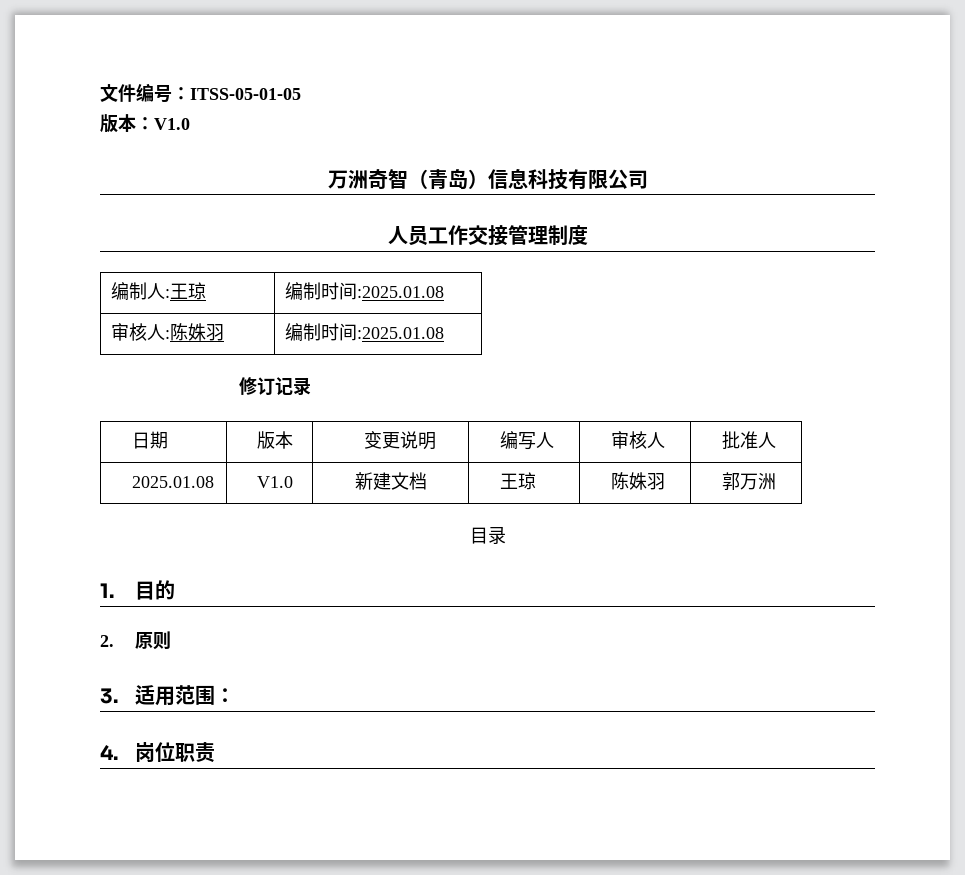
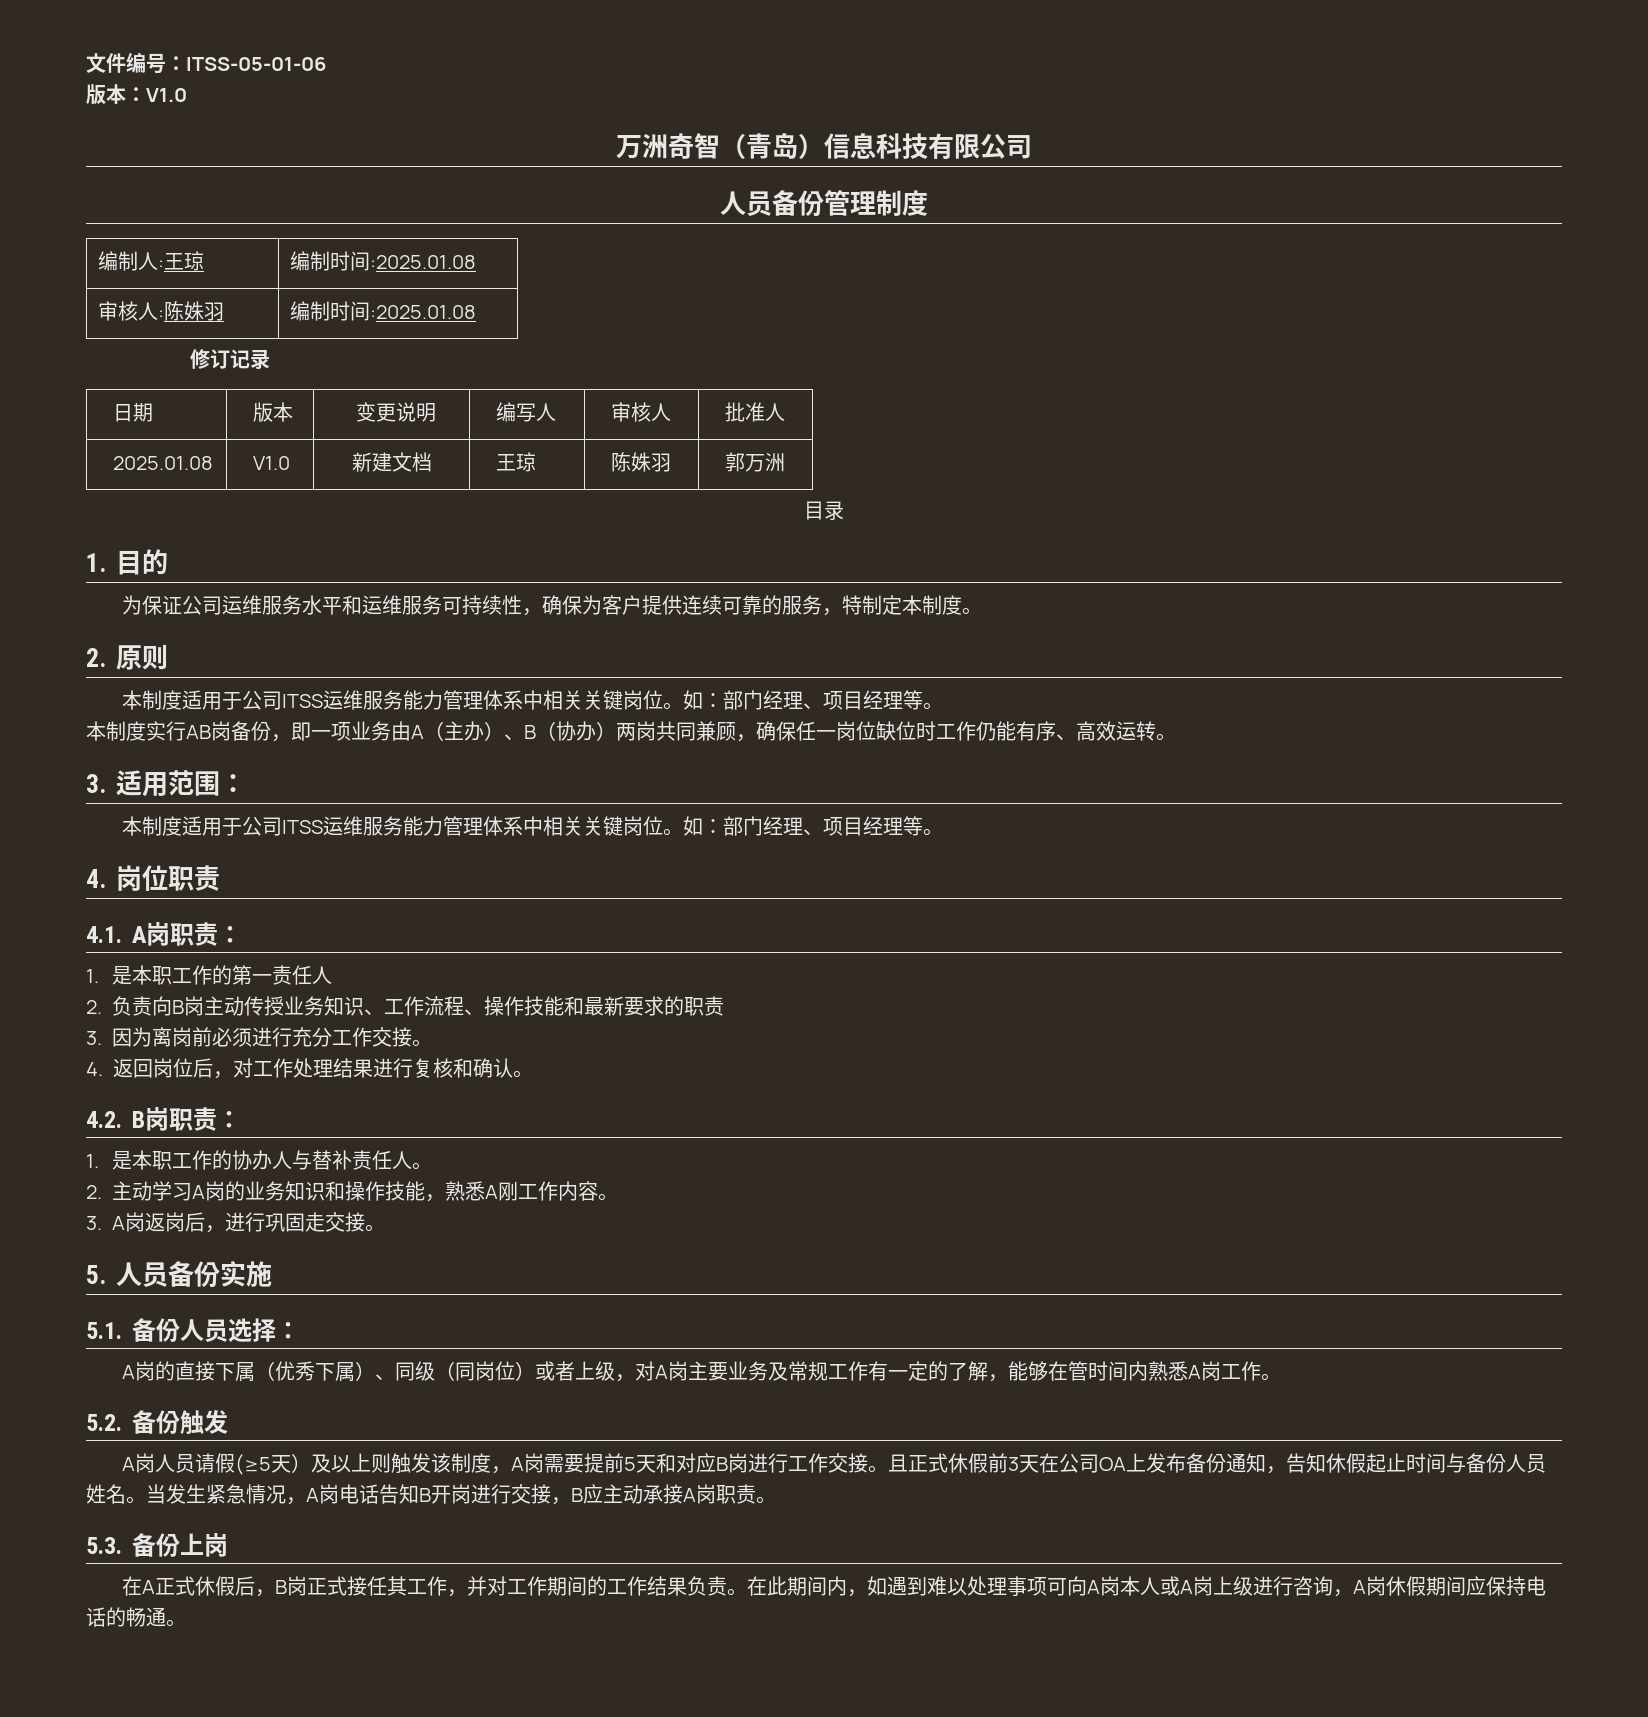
- 文件编号：ITSS-05-01-05
+ 文件编号：ITSS-05-01-06
- 人员工作交接管理制度
+ 人员备份管理制度
+ 为保证公司运维服务水平和运维服务可持续性，确保为客户提供连续可靠的服务，特制定本制度。
  2.原则
+ 本制度适用于公司ITSS运维服务能力管理体系中相关关键岗位。如：部门经理、项目经理等。
+ 本制度实行AB岗备份，即一项业务由A（主办）、B（协办）两岗共同兼顾，确保任一岗位缺位时工作仍能有序、高效运转。
  3.适用范围：
+ 本制度适用于公司ITSS运维服务能力管理体系中相关关键岗位。如：部门经理、项目经理等。
  4.岗位职责
+ 4.1. A岗职责：
+ 1.是本职工作的第一责任人
+ 2.负责向B岗主动传授业务知识、工作流程、操作技能和最新要求的职责
+ 3.因为离岗前必须进行充分工作交接。
+ 4.返回岗位后，对工作处理结果进行复核和确认。
+ 4.2. B岗职责：
+ 1.是本职工作的协办人与替补责任人。
+ 2.主动学习A岗的业务知识和操作技能，熟悉A刚工作内容。
+ 3. A岗返岗后，进行巩固走交接。
+ 5.人员备份实施
+ 5.1.备份人员选择：
+ A岗的直接下属（优秀下属）、同级（同岗位）或者上级，对A岗主要业务及常规工作有一定的了解，能够在管时间内熟悉A岗工作。
+ 5.2.备份触发
+ A岗人员请假(≥5天）及以上则触发该制度，A岗需要提前5天和对应B岗进行工作交接。且正式休假前3天在公司OA上发布备份通知，告知休假起止时间与备份人员姓名。当发生紧急情况，A岗电话告知B开岗进行交接，B应主动承接A岗职责。
+ 5.3.备份上岗
+ 在A正式休假后，B岗正式接任其工作，并对工作期间的工作结果负责。在此期间内，如遇到难以处理事项可向A岗本人或A岗上级进行咨询，A岗休假期间应保持电话的畅通。

